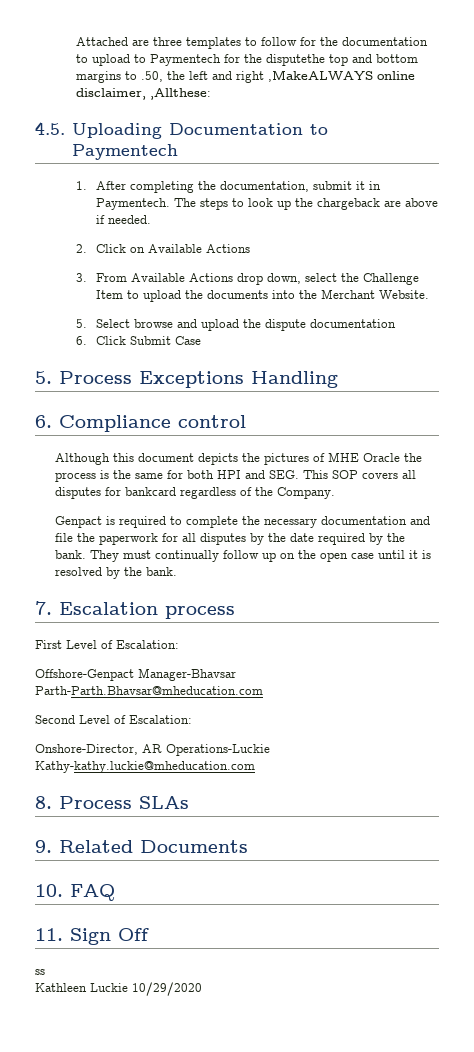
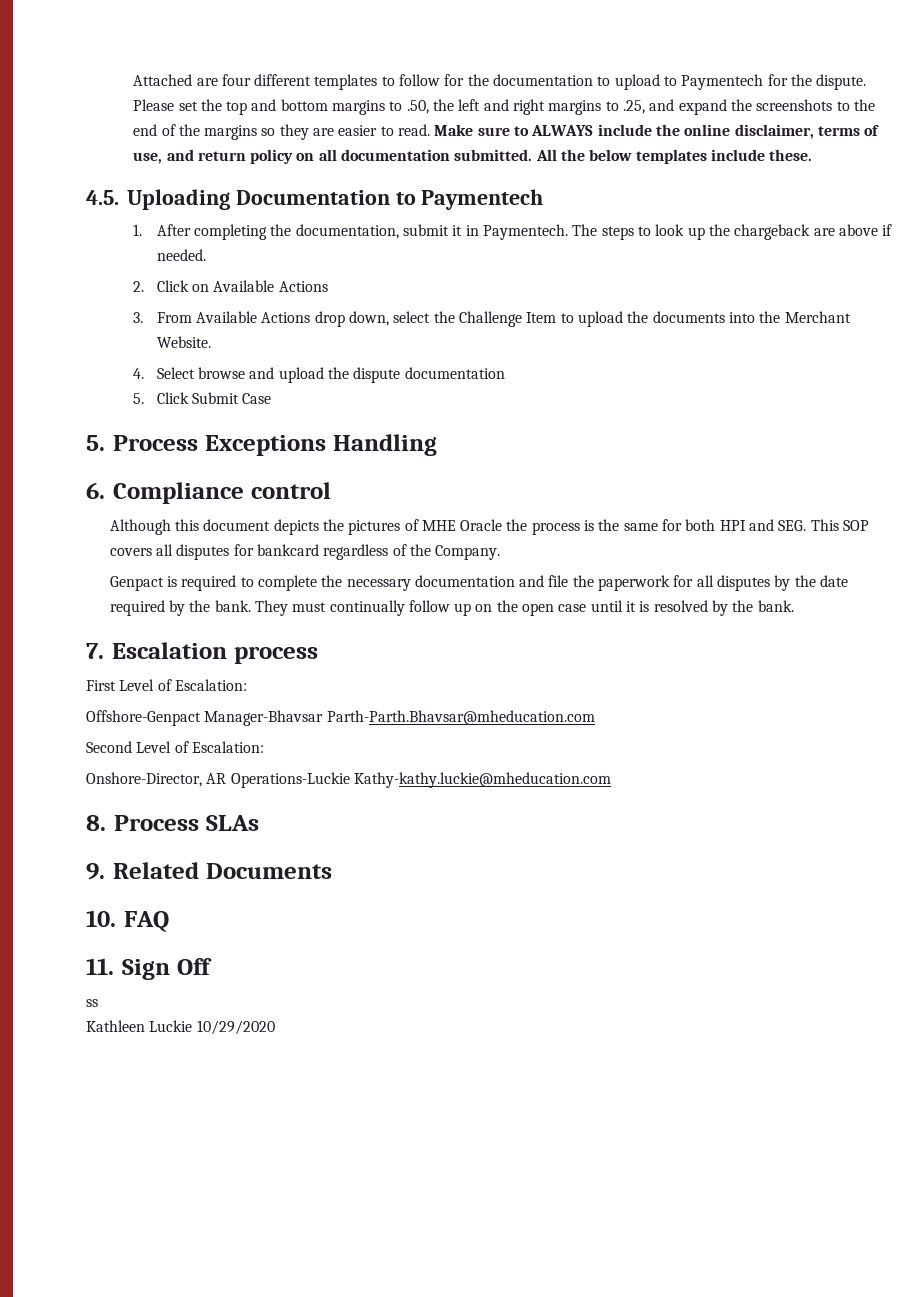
- Attached are three templates to follow for the documentation to upload to Paymentech for the disputethe top and bottom margins to .50, the left and right ,MakeALWAYS online disclaimer, ,Allthese:
+ Attached are four different templates to follow for the documentation to upload to Paymentech for the dispute. Please set the top and bottom margins to .50, the left and right margins to .25, and expand the screenshots to the end of the margins so they are easier to read. Make sure to ALWAYS include the online disclaimer, terms of use, and return policy on all documentation submitted. All the below templates include these.
- 5. Select browse and upload the dispute documentation
+ 4. Select browse and upload the dispute documentation
- 6. Click Submit Case
+ 5. Click Submit Case

